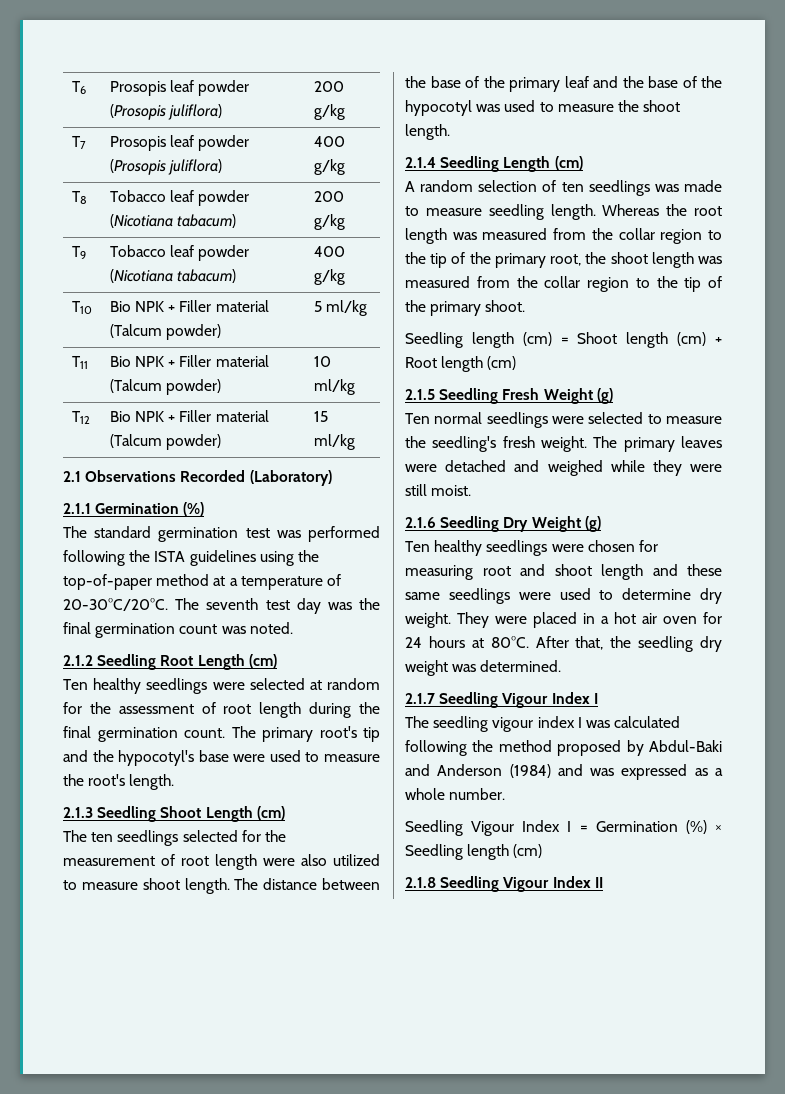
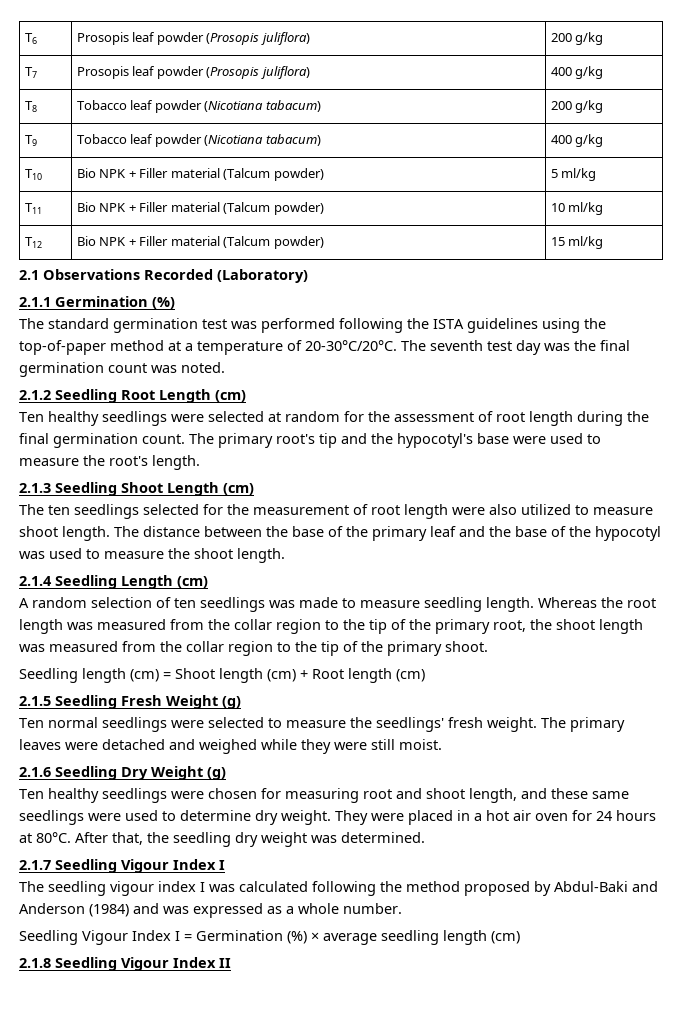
- Ten normal seedlings were selected to measure the seedling's fresh weight.
+ Ten normal seedlings were selected to measure the seedlings' fresh weight.
- Ten healthy seedlings were chosen for measuring root and shoot length and these same seedlings were used to determine dry weight.
+ Ten healthy seedlings were chosen for measuring root and shoot length, and these same seedlings were used to determine dry weight.
- Seedling Vigour Index I = Germination (%) × Seedling length (cm)
+ Seedling Vigour Index I = Germination (%) × average seedling length (cm)

